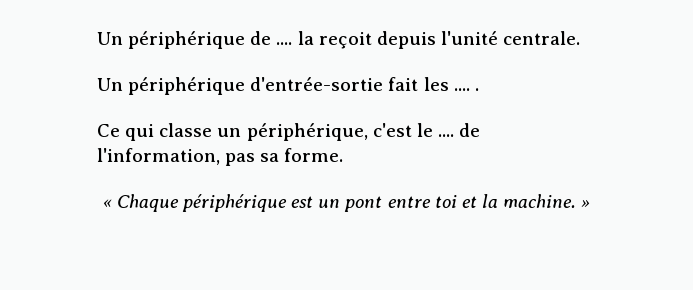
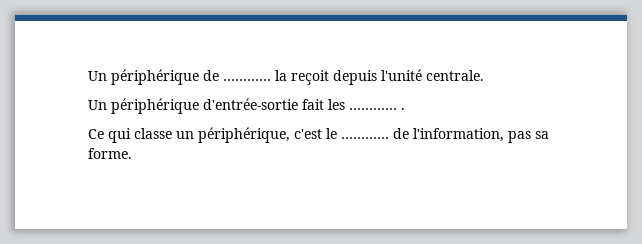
- Un périphérique de .... la reçoit depuis l'unité centrale.
+ Un périphérique de ………… la reçoit depuis l'unité centrale.
- Un périphérique d'entrée-sortie fait les .... .
+ Un périphérique d'entrée-sortie fait les ………… .
- Ce qui classe un périphérique, c'est le .... de l'information, pas sa forme.
+ Ce qui classe un périphérique, c'est le ………… de l'information, pas sa forme.
- « Chaque périphérique est un pont entre toi et la machine. »

